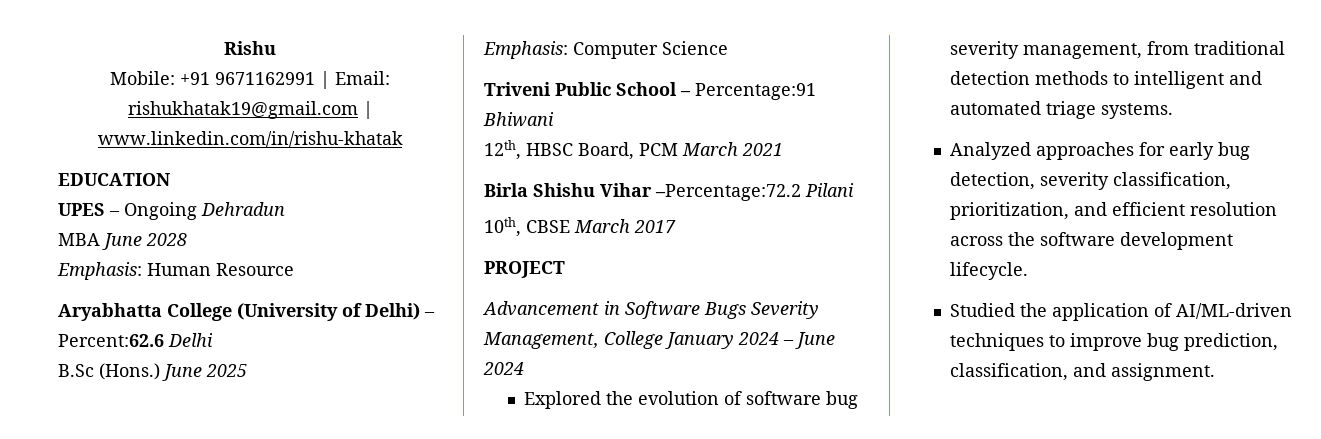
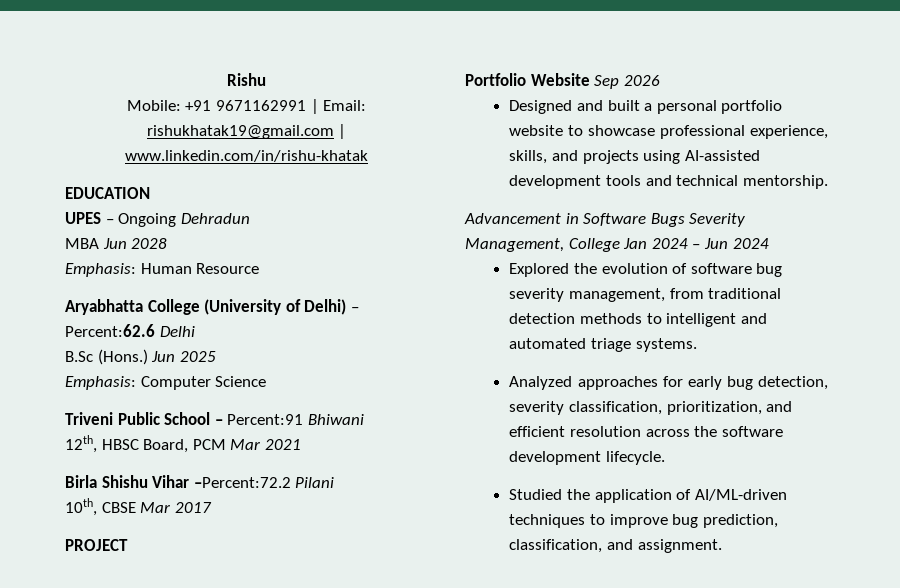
- MBA June 2028
+ MBA Jun 2028
- June 2025
+ Jun 2025
- Triveni Public School – Percentage:91 Bhiwani
+ Triveni Public School – Percent:91 Bhiwani
- 12th, HBSC Board, PCM March 2021
+ 12th, HBSC Board, PCM Mar 2021
- Birla Shishu Vihar –Percentage:72.2 Pilani
+ Birla Shishu Vihar –Percent:72.2 Pilani
- 10th, CBSE March 2017
+ 10th, CBSE Mar 2017
+ Portfolio Website Sep 2026
+ Designed and built a personal portfolio website to showcase professional experience, skills, and projects using AI-assisted development tools and technical mentorship.
- Advancement in Software Bugs Severity Management, College January 2024 – June 2024
+ Advancement in Software Bugs Severity Management, College Jan 2024 – Jun 2024

